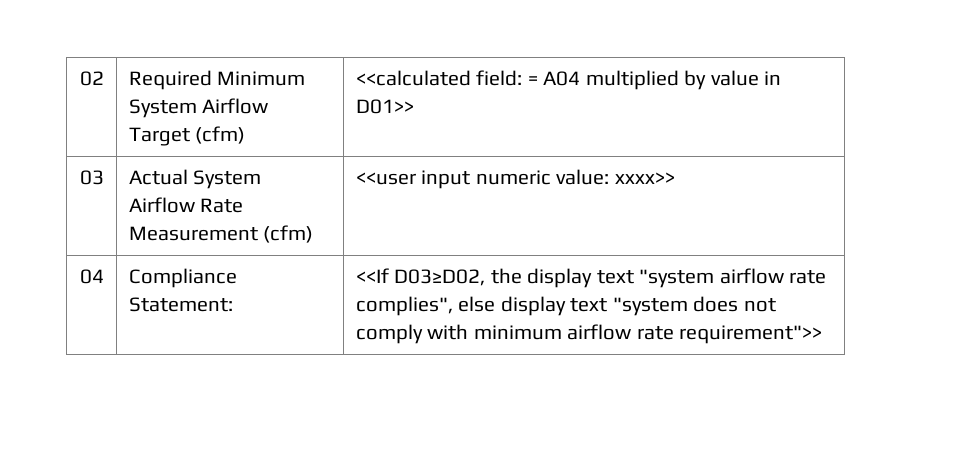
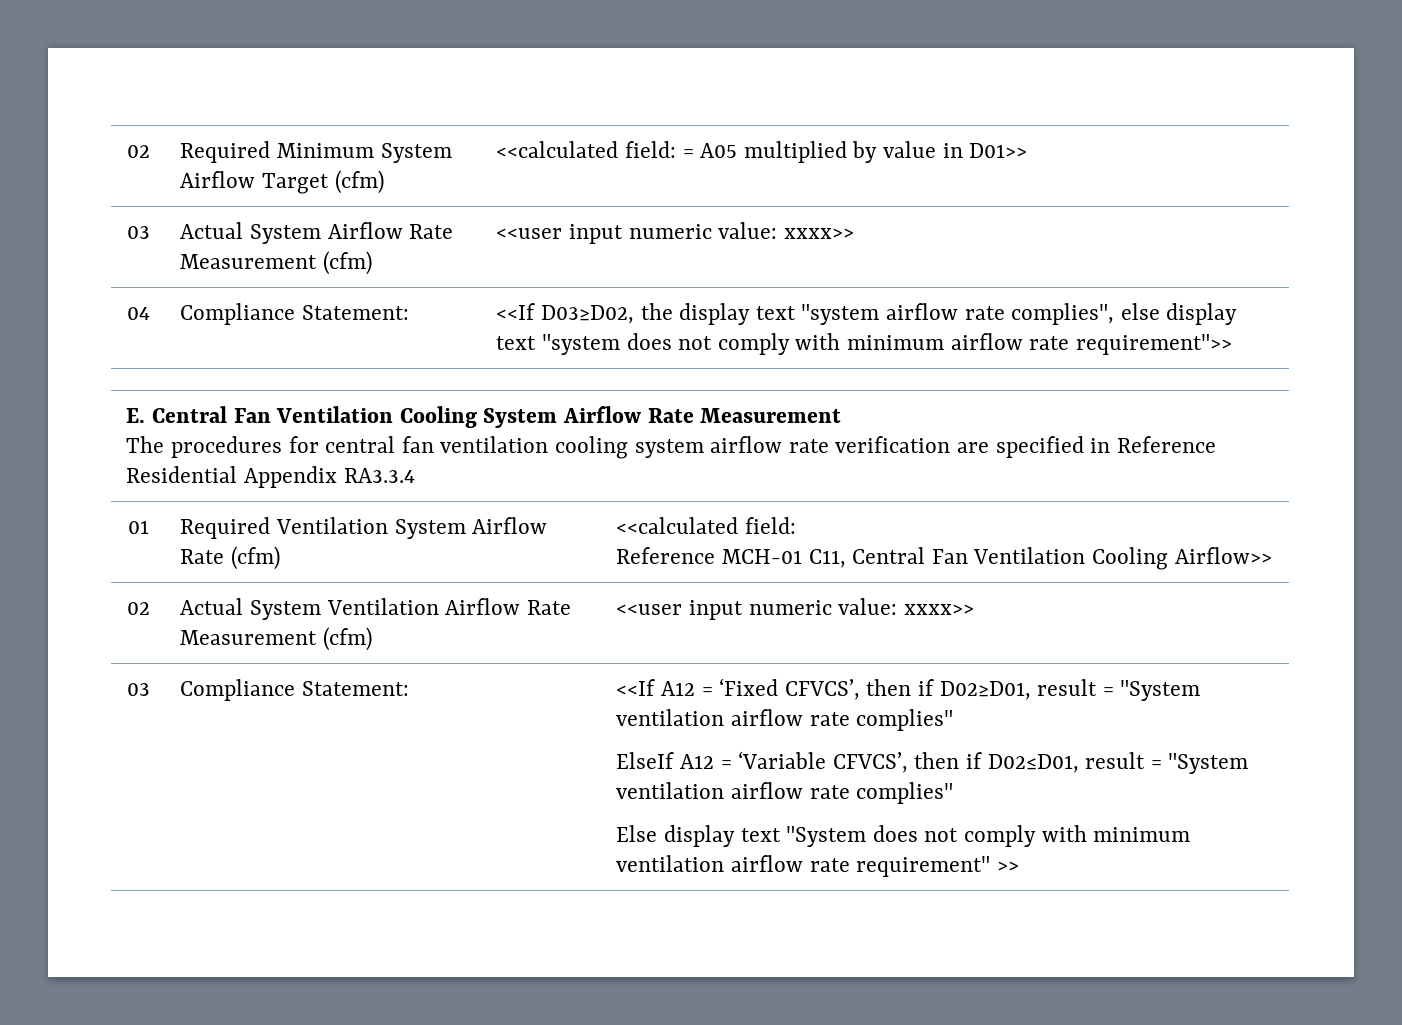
- 02 | Required Minimum System Airflow Target (cfm) | <<calculated field: = A04 multiplied by value in D01>>
+ 02 | Required Minimum System Airflow Target (cfm) | <<calculated field: = A05 multiplied by value in D01>>
+ E. Central Fan Ventilation Cooling System Airflow Rate Measurement
+ The procedures for central fan ventilation cooling system airflow rate verification are specified in Reference Residential Appendix RA3.3.4
+ 01 | Required Ventilation System Airflow Rate (cfm) | <<calculated field:
+ Reference MCH-01 C11, Central Fan Ventilation Cooling Airflow>>
+ 02 | Actual System Ventilation Airflow Rate Measurement (cfm) | <<user input numeric value: xxxx>>
+ 03 | Compliance Statement: | <<If A12 = ‘Fixed CFVCS’, then if D02≥D01, result = "System ventilation airflow rate complies"
+ ElseIf A12 = ‘Variable CFVCS’, then if D02≤D01, result = "System ventilation airflow rate complies"
+ Else display text "System does not comply with minimum ventilation airflow rate requirement" >>

